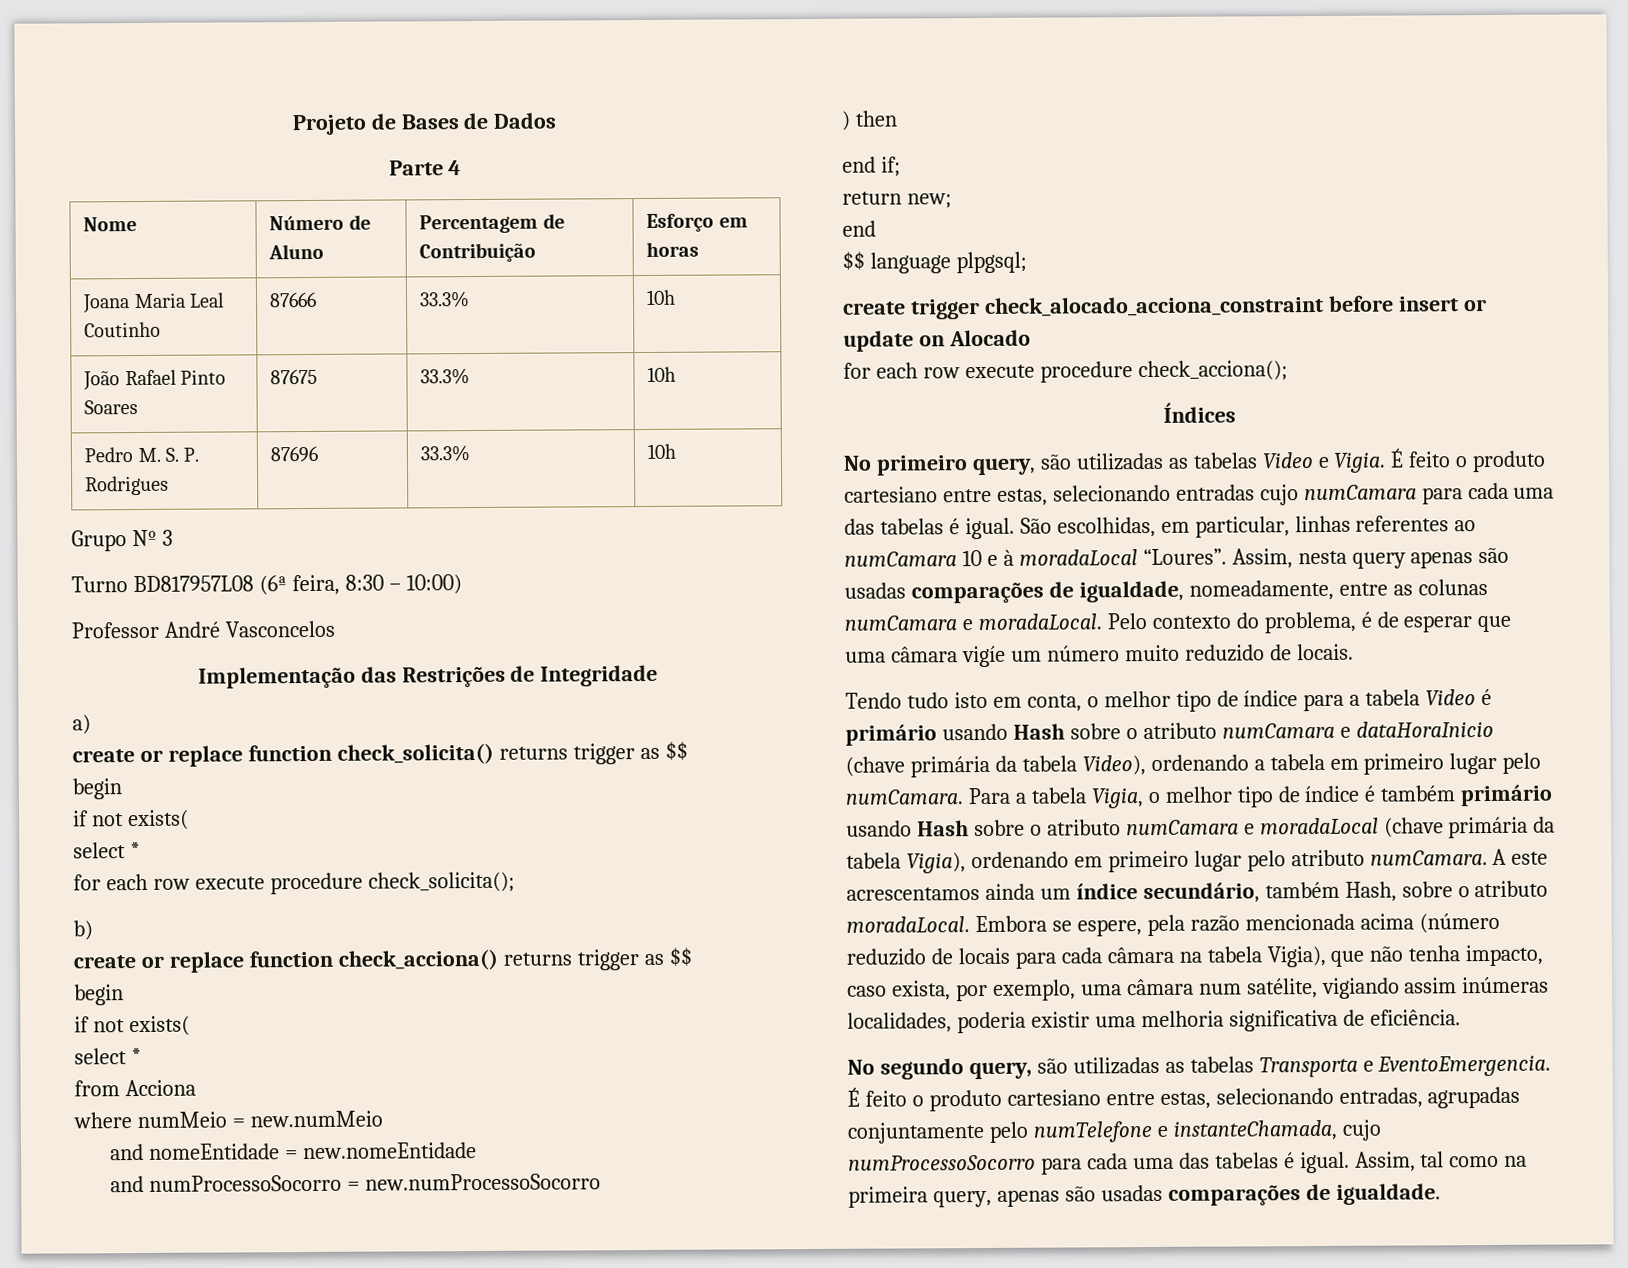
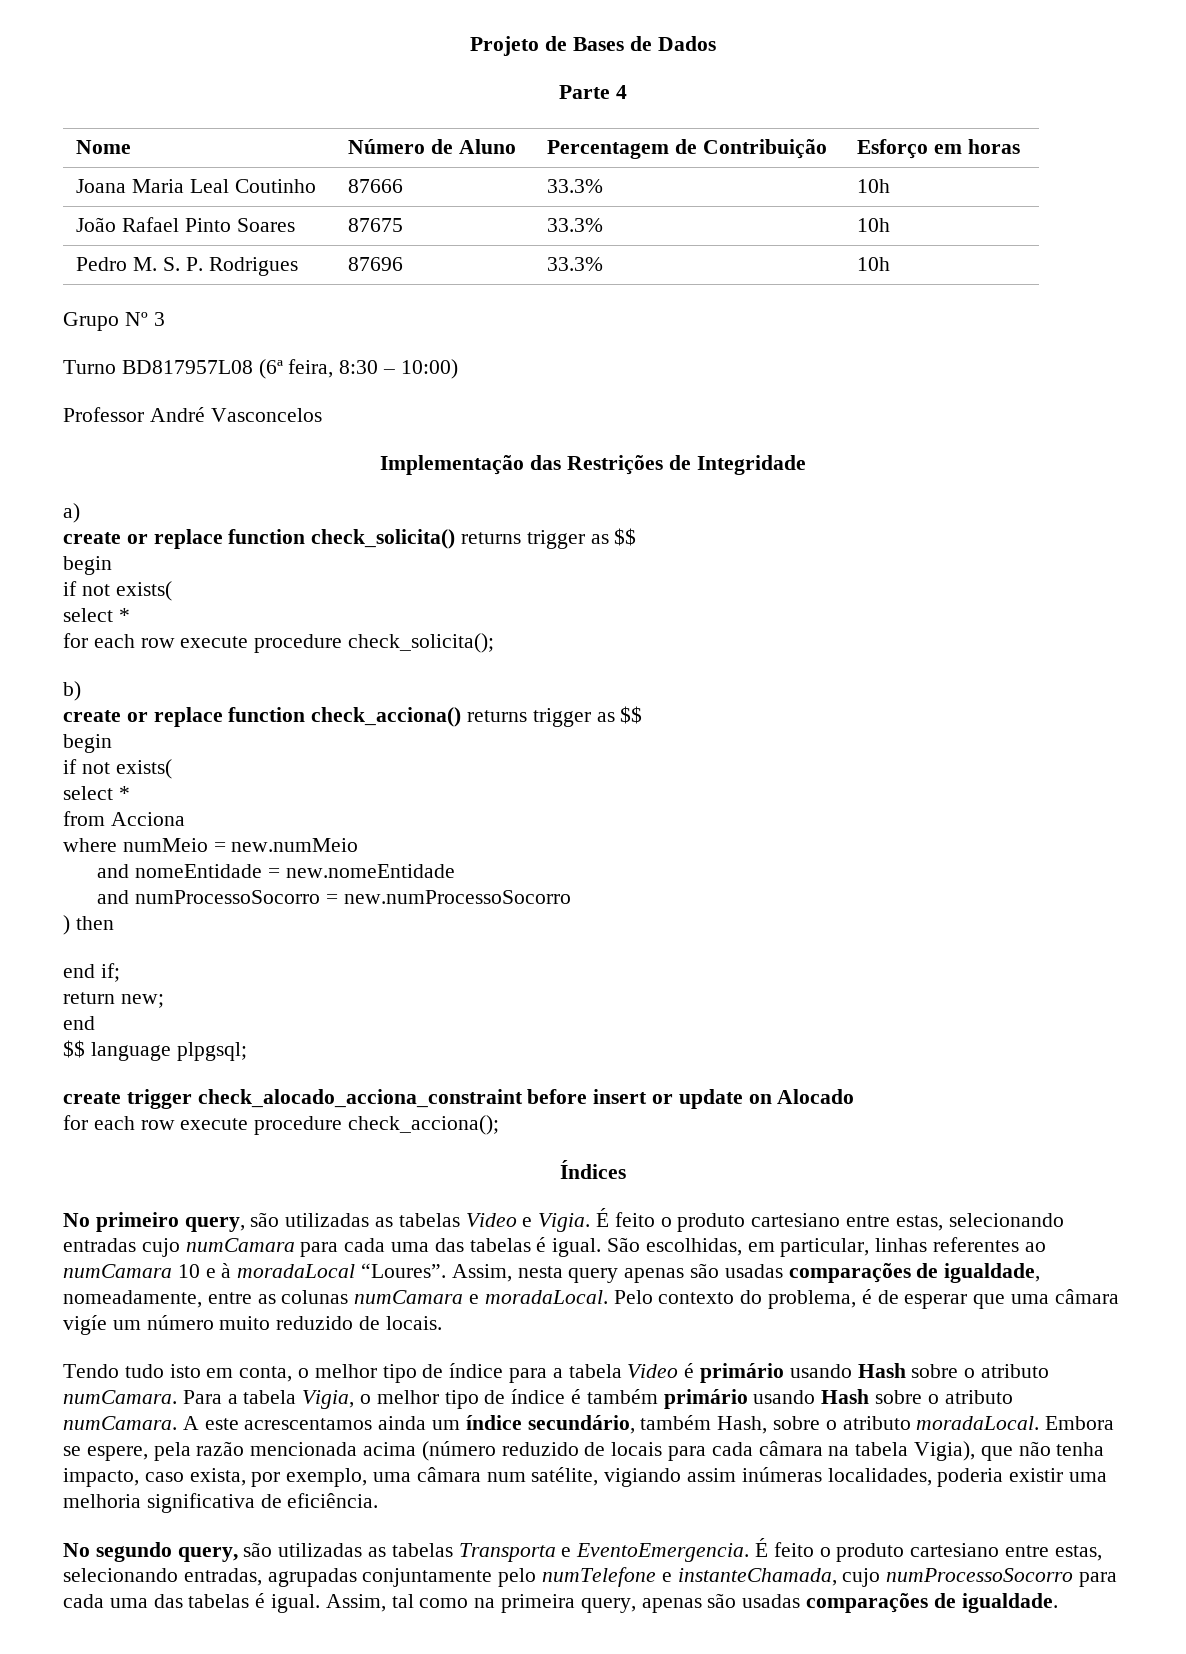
- Tendo tudo isto em conta, o melhor tipo de índice para a tabela Video é primário usando Hash sobre o atributo numCamara e dataHoraInicio (chave primária da tabela Video), ordenando a tabela em primeiro lugar pelo numCamara.
+ Tendo tudo isto em conta, o melhor tipo de índice para a tabela Video é primário usando Hash sobre o atributo numCamara.
- Para a tabela Vigia, o melhor tipo de índice é também primário usando Hash sobre o atributo numCamara e moradaLocal (chave primária da tabela Vigia), ordenando em primeiro lugar pelo atributo numCamara.
+ Para a tabela Vigia, o melhor tipo de índice é também primário usando Hash sobre o atributo numCamara.

